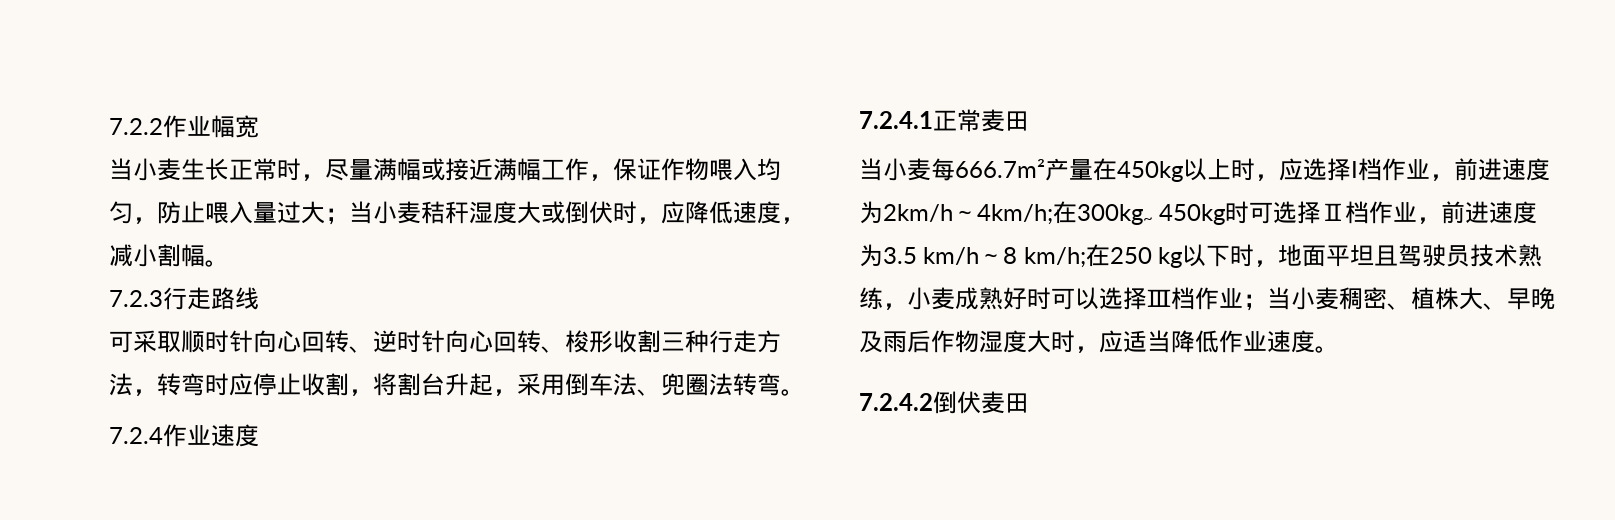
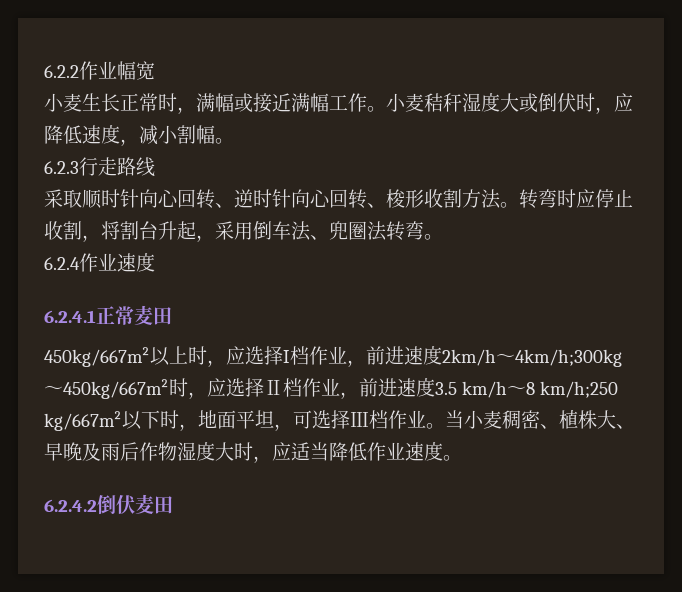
- 7.2.2作业幅宽
+ 6.2.2作业幅宽
- 当小麦生长正常时，尽量满幅或接近满幅工作，保证作物喂入均匀，防止喂入量过大；当小麦秸秆湿度大或倒伏时，应降低速度，减小割幅。
+ 小麦生长正常时，满幅或接近满幅工作。小麦秸秆湿度大或倒伏时，应降低速度，减小割幅。
- 7.2.3行走路线
+ 6.2.3行走路线
- 可采取顺时针向心回转、逆时针向心回转、梭形收割三种行走方法，转弯时应停止收割，将割台升起，采用倒车法、兜圈法转弯。
+ 采取顺时针向心回转、逆时针向心回转、梭形收割方法。转弯时应停止收割，将割台升起，采用倒车法、兜圈法转弯。
- 7.2.4作业速度
+ 6.2.4作业速度
- 7.2.4.1正常麦田
+ 6.2.4.1正常麦田
- 当小麦每666.7m²产量在450kg以上时，应选择I档作业，前进速度为2km/h～4km/h;在300kg~ 450kg时可选择Ⅱ档作业，前进速度为3.5 km/h～8 km/h;在250 kg以下时，地面平坦且驾驶员技术熟练，小麦成熟好时可以选择Ⅲ档作业；当小麦稠密、植株大、早晚及雨后作物湿度大时，应适当降低作业速度。
+ 450kg/667m²以上时，应选择I档作业，前进速度2km/h～4km/h;300kg～450kg/667m²时，应选择Ⅱ档作业，前进速度3.5 km/h～8 km/h;250 kg/667m²以下时，地面平坦，可选择Ⅲ档作业。当小麦稠密、植株大、早晚及雨后作物湿度大时，应适当降低作业速度。
- 7.2.4.2倒伏麦田
+ 6.2.4.2倒伏麦田

